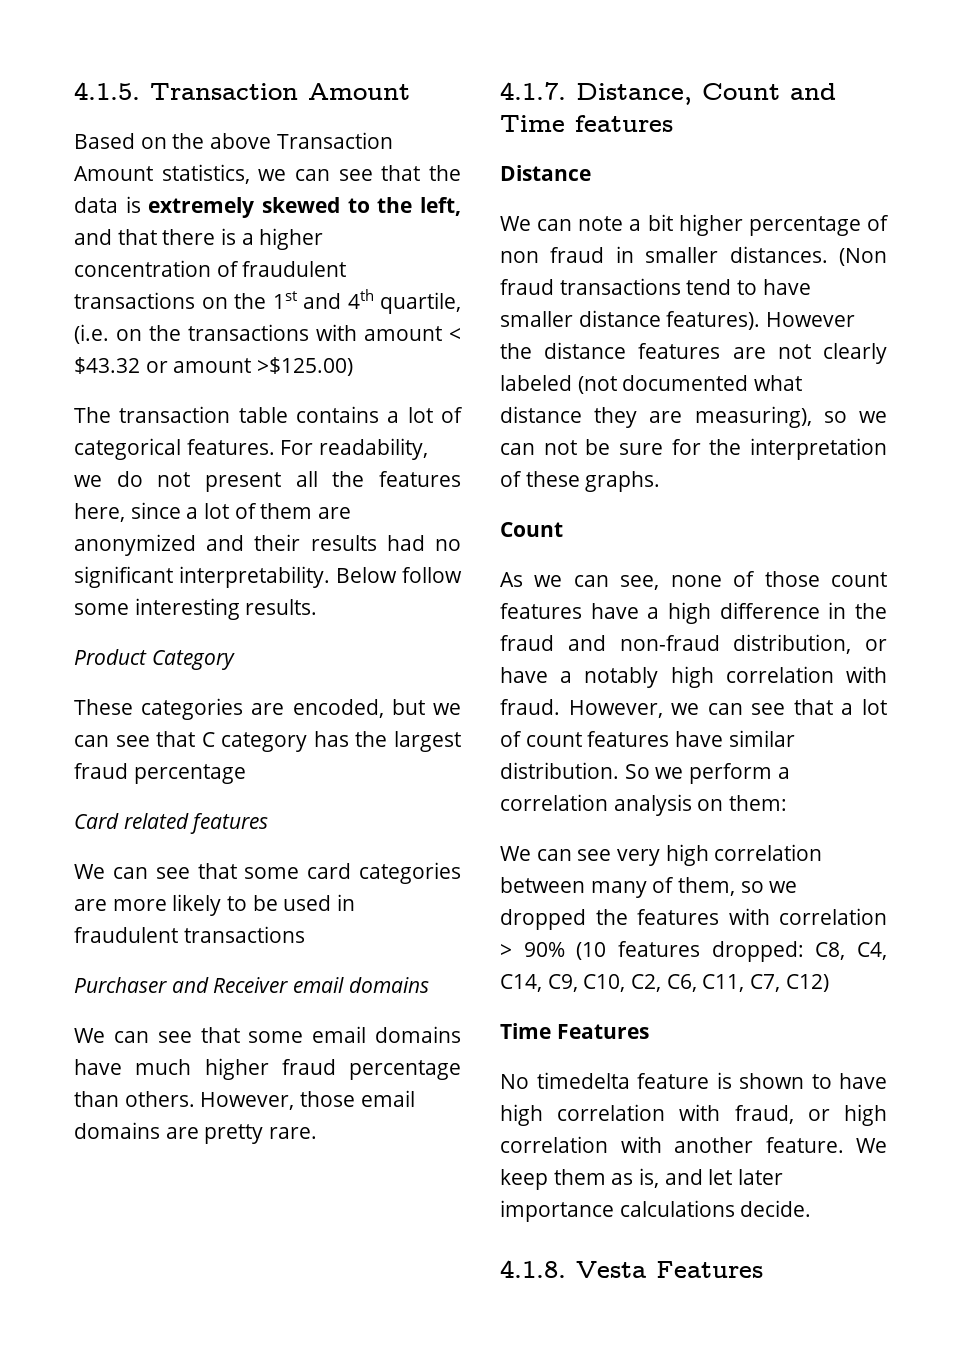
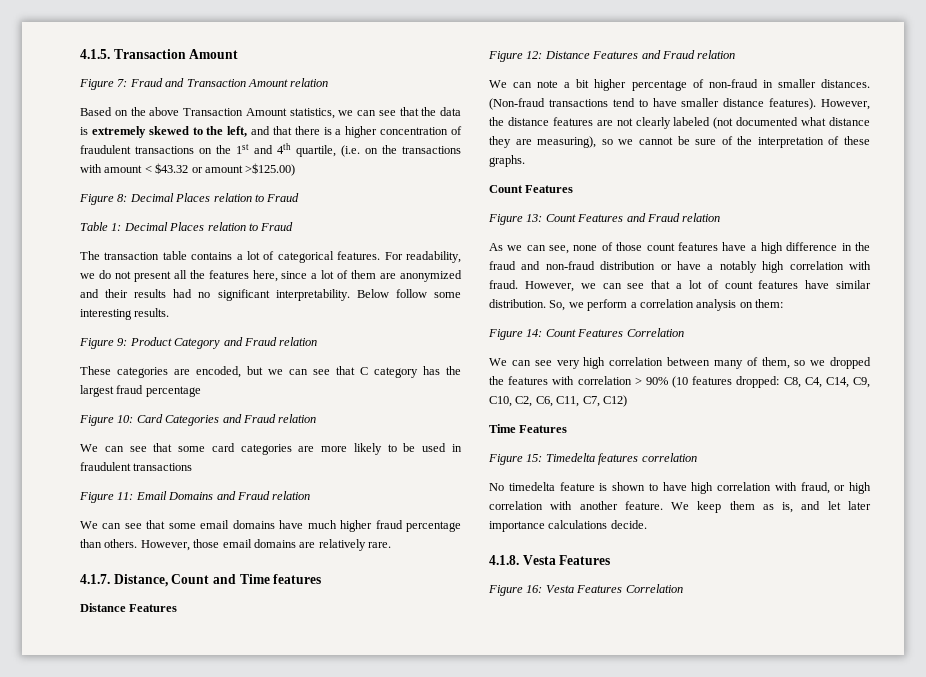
+ Figure 7: Fraud and Transaction Amount relation
+ Figure 8: Decimal Places relation to Fraud
+ Table 1: Decimal Places relation to Fraud
- Product Category
+ Figure 9: Product Category and Fraud relation
- Card related features
+ Figure 10: Card Categories and Fraud relation
- Purchaser and Receiver email domains
+ Figure 11: Email Domains and Fraud relation
- However, those email domains are pretty rare.
+ However, those email domains are relatively rare.
  4.1.7. Distance, Count and Time features
- Distance
+ Distance Features
+ Figure 12: Distance Features and Fraud relation
- We can note a bit higher percentage of non fraud in smaller distances.
+ We can note a bit higher percentage of non-fraud in smaller distances.
- (Non fraud transactions tend to have smaller distance features).
+ (Non-fraud transactions tend to have smaller distance features).
- However the distance features are not clearly labeled (not documented what distance they are measuring), so we can not be sure for the interpretation of these graphs.
- Count
+ However, the distance features are not clearly labeled (not documented what distance they are measuring), so we cannot be sure of the interpretation of these graphs.
+ Count Features
+ Figure 13: Count Features and Fraud relation
- As we can see, none of those count features have a high difference in the fraud and non-fraud distribution, or have a notably high correlation with fraud.
+ As we can see, none of those count features have a high difference in the fraud and non-fraud distribution or have a notably high correlation with fraud.
- So we perform a correlation analysis on them:
+ So, we perform a correlation analysis on them:
+ Figure 14: Count Features Correlation
+ Figure 15: Timedelta features correlation
+ Figure 16: Vesta Features Correlation

